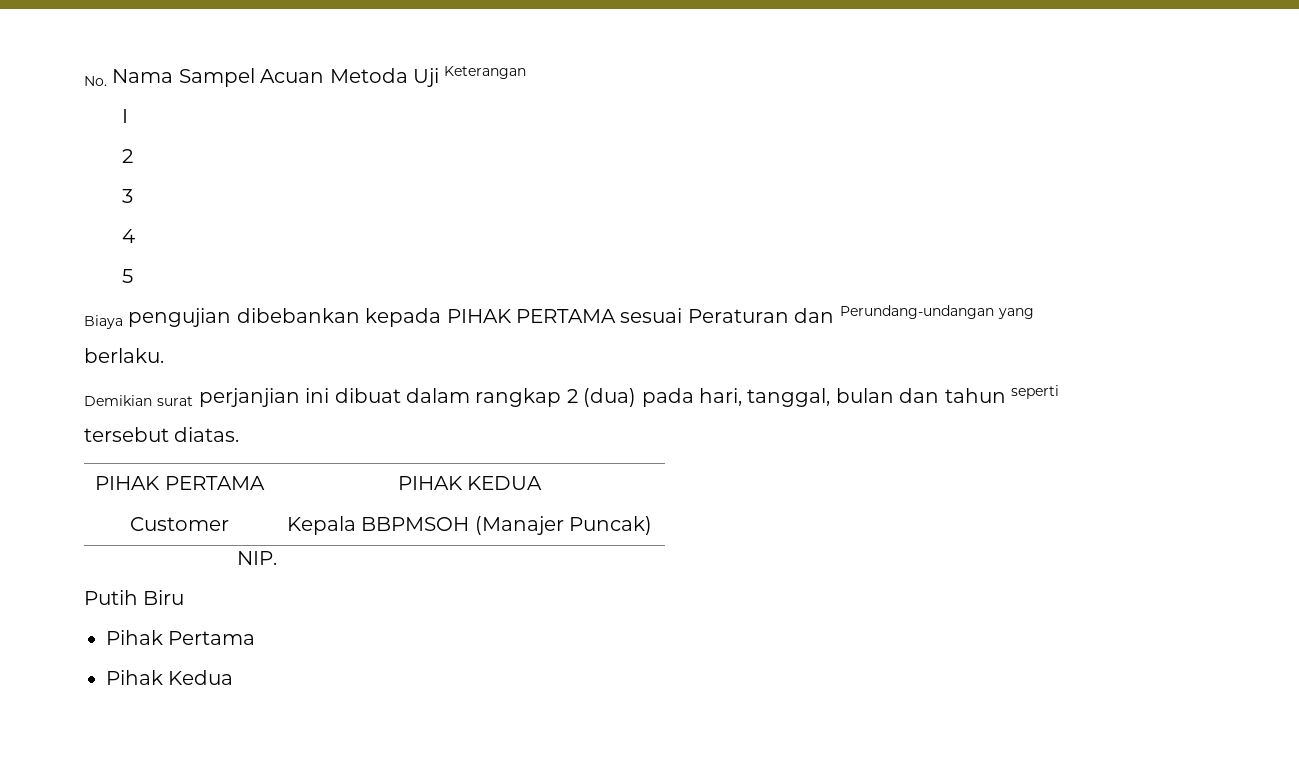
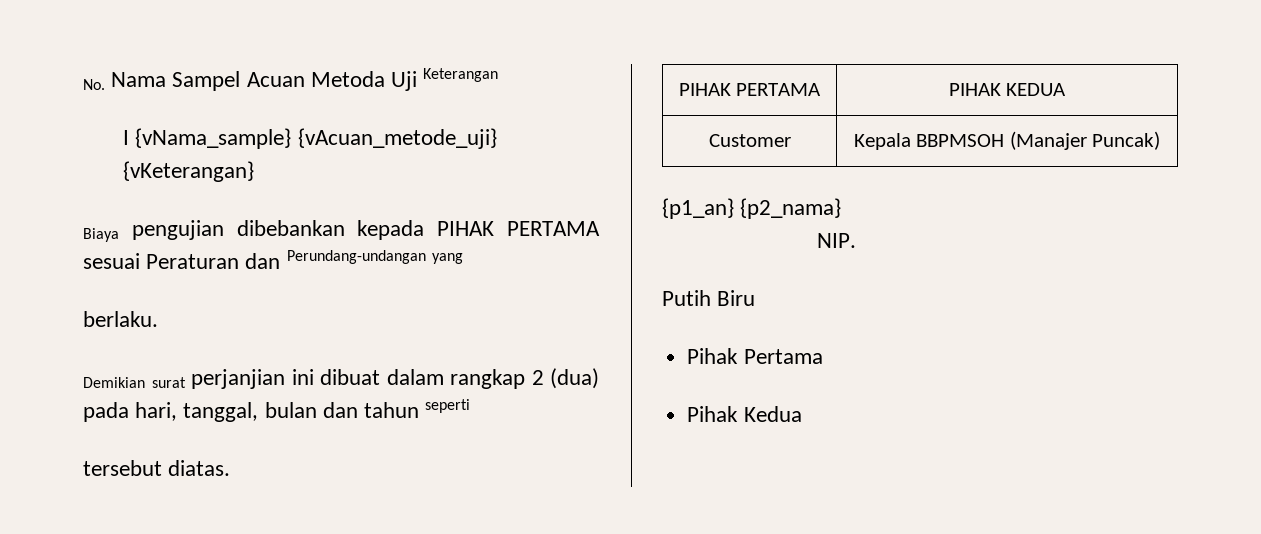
  No. Nama Sampel Acuan Metoda Uji Keterangan
- I
- 2
- 3
- 4
- 5
+ I {vNama_sample} {vAcuan_metode_uji} {vKeterangan}
+ {p1_an} {p2_nama}

